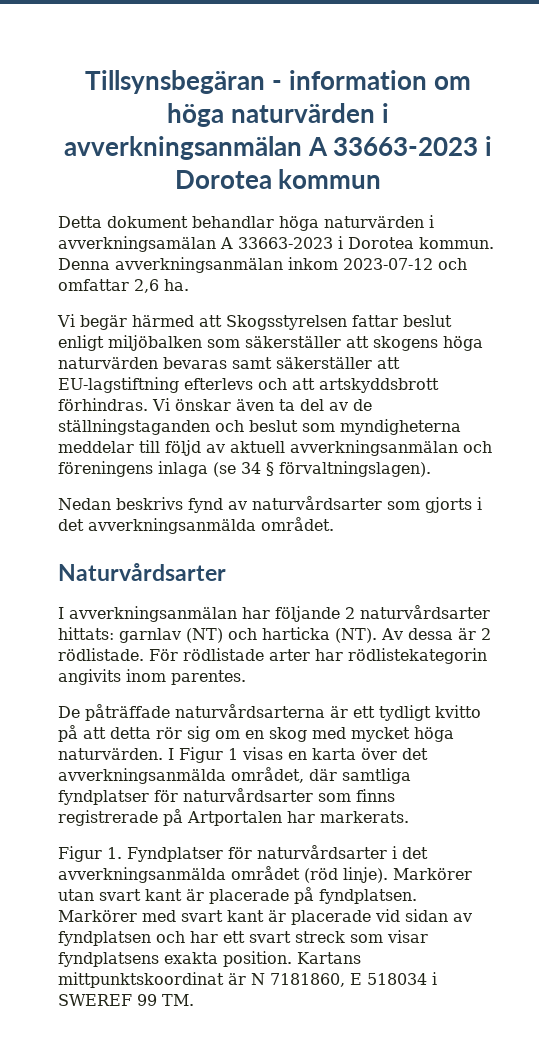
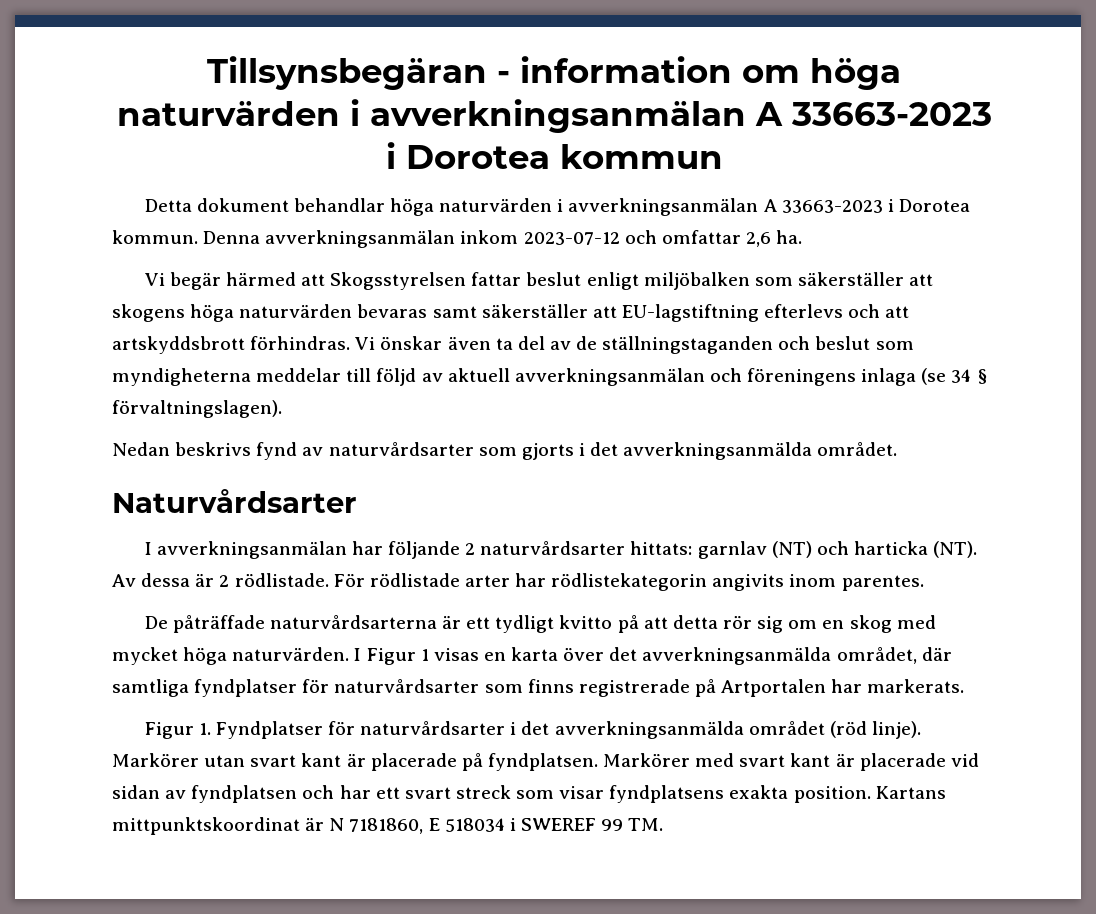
- Detta dokument behandlar höga naturvärden i avverkningsamälan A 33663-2023 i Dorotea kommun.
+ Detta dokument behandlar höga naturvärden i avverkningsanmälan A 33663-2023 i Dorotea kommun.

